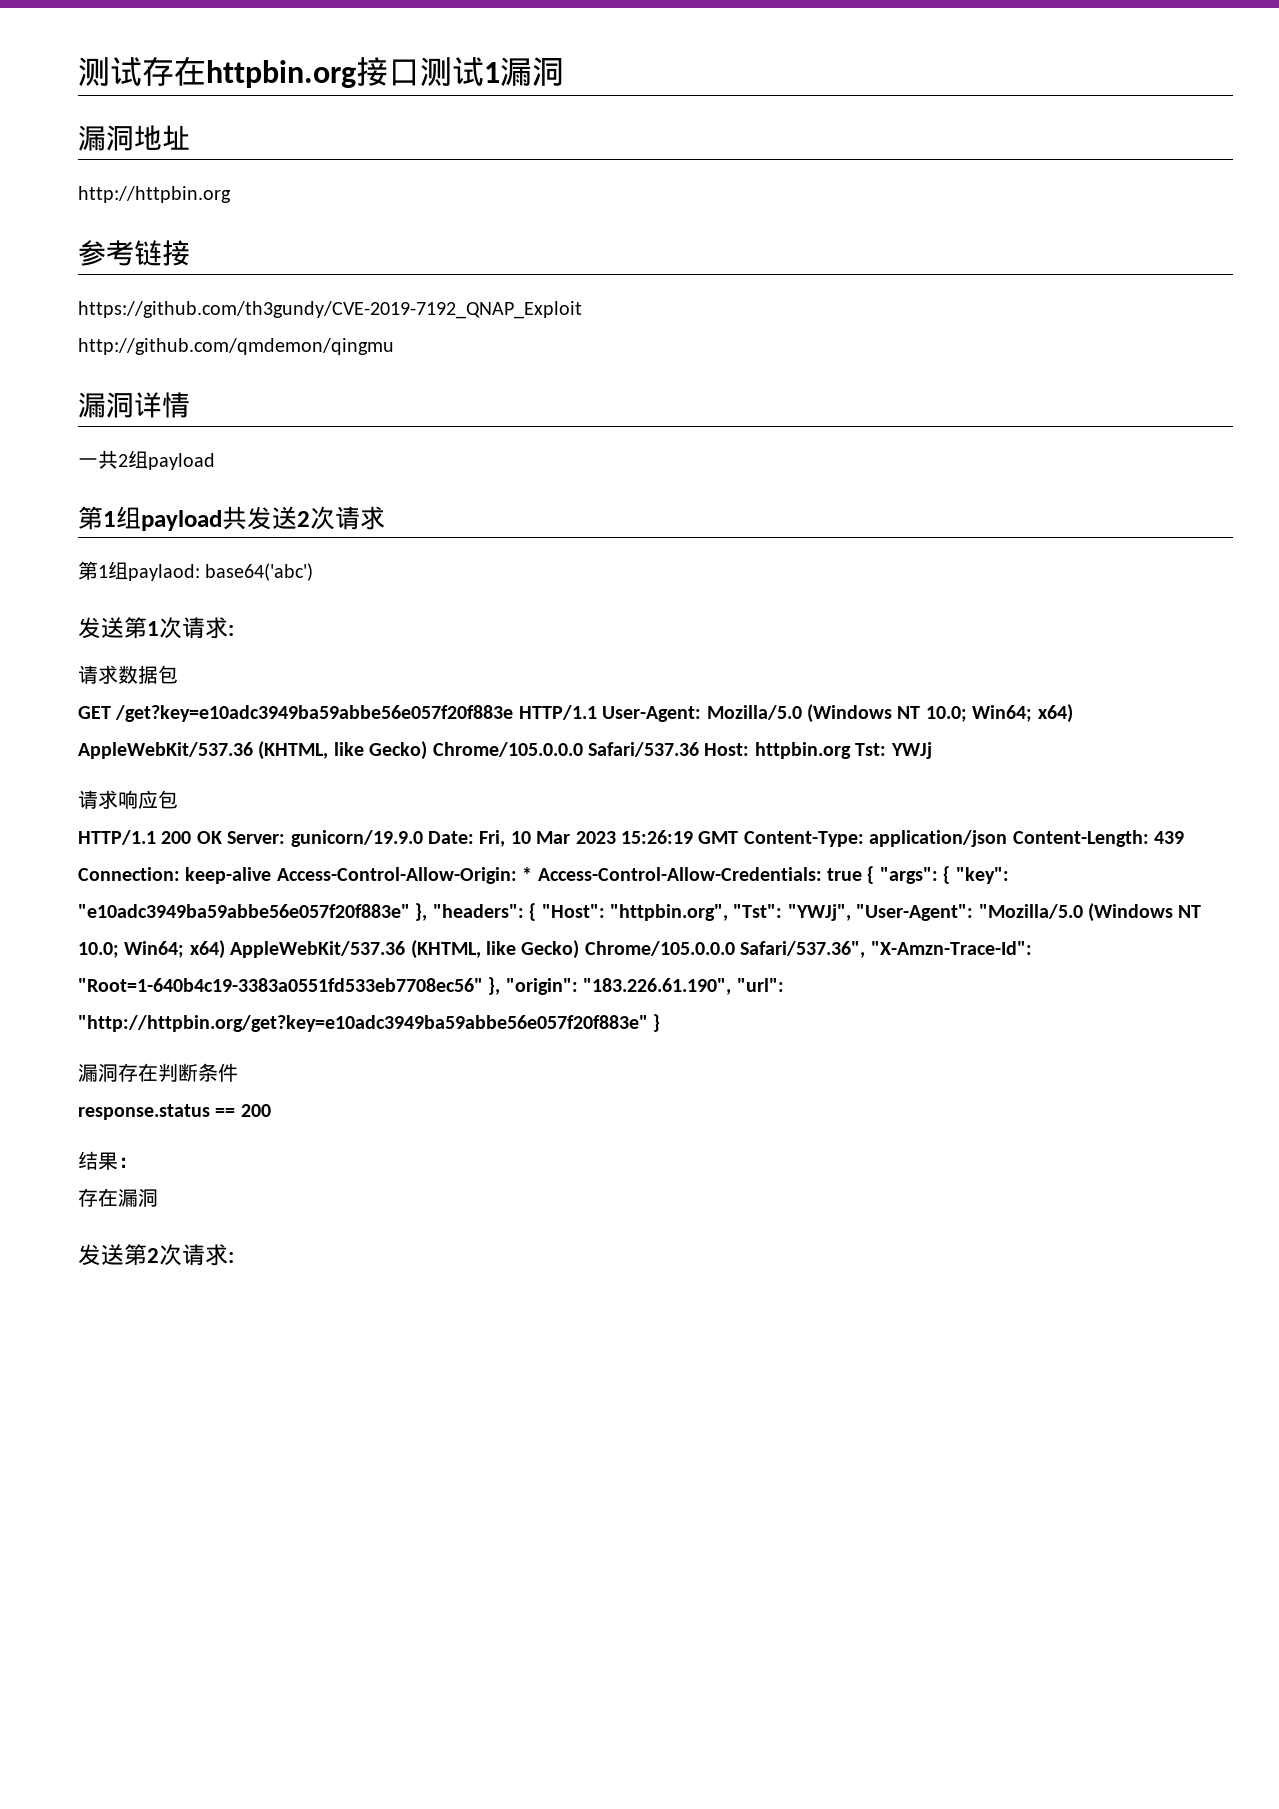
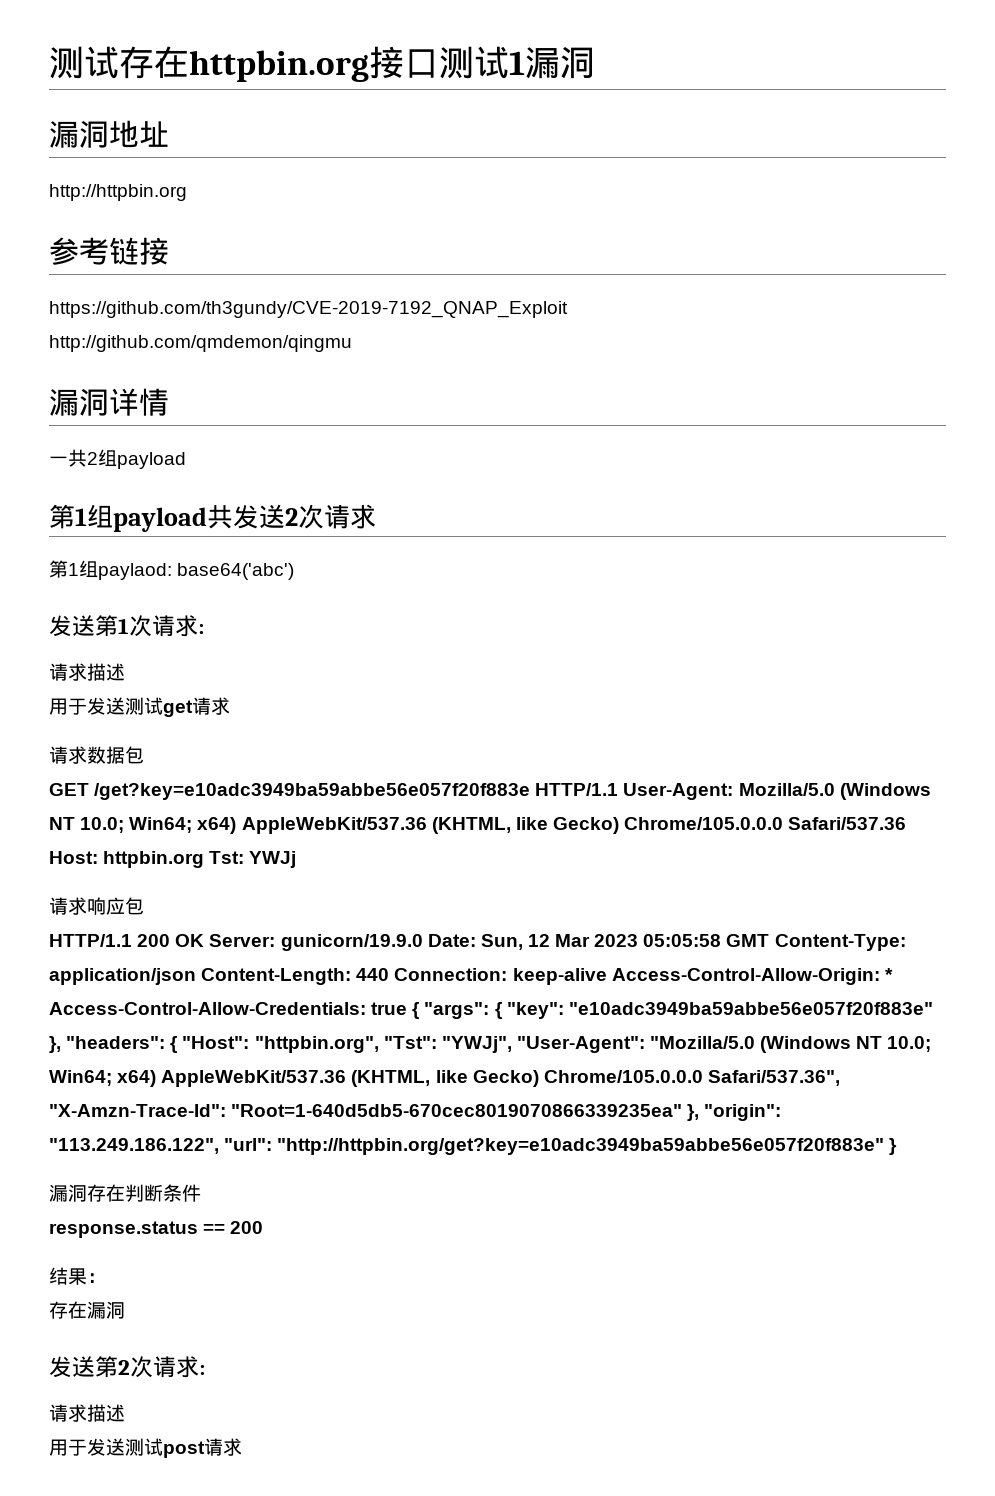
  发送第1次请求:
+ 请求描述
+ 用于发送测试get请求
- HTTP/1.1 200 OK Server: gunicorn/19.9.0 Date: Fri, 10 Mar 2023 15:26:19 GMT Content-Type: application/json Content-Length: 439 Connection: keep-alive Access-Control-Allow-Origin: * Access-Control-Allow-Credentials: true { "args": { "key": "e10adc3949ba59abbe56e057f20f883e" }, "headers": { "Host": "httpbin.org", "Tst": "YWJj", "User-Agent": "Mozilla/5.0 (Windows NT 10.0; Win64; x64) AppleWebKit/537.36 (KHTML, like Gecko) Chrome/105.0.0.0 Safari/537.36", "X-Amzn-Trace-Id": "Root=1-640b4c19-3383a0551fd533eb7708ec56" }, "origin": "183.226.61.190", "url": "http://httpbin.org/get?key=e10adc3949ba59abbe56e057f20f883e" }
+ HTTP/1.1 200 OK Server: gunicorn/19.9.0 Date: Sun, 12 Mar 2023 05:05:58 GMT Content-Type: application/json Content-Length: 440 Connection: keep-alive Access-Control-Allow-Origin: * Access-Control-Allow-Credentials: true { "args": { "key": "e10adc3949ba59abbe56e057f20f883e" }, "headers": { "Host": "httpbin.org", "Tst": "YWJj", "User-Agent": "Mozilla/5.0 (Windows NT 10.0; Win64; x64) AppleWebKit/537.36 (KHTML, like Gecko) Chrome/105.0.0.0 Safari/537.36", "X-Amzn-Trace-Id": "Root=1-640d5db5-670cec8019070866339235ea" }, "origin": "113.249.186.122", "url": "http://httpbin.org/get?key=e10adc3949ba59abbe56e057f20f883e" }
  发送第2次请求:
+ 请求描述
+ 用于发送测试post请求

